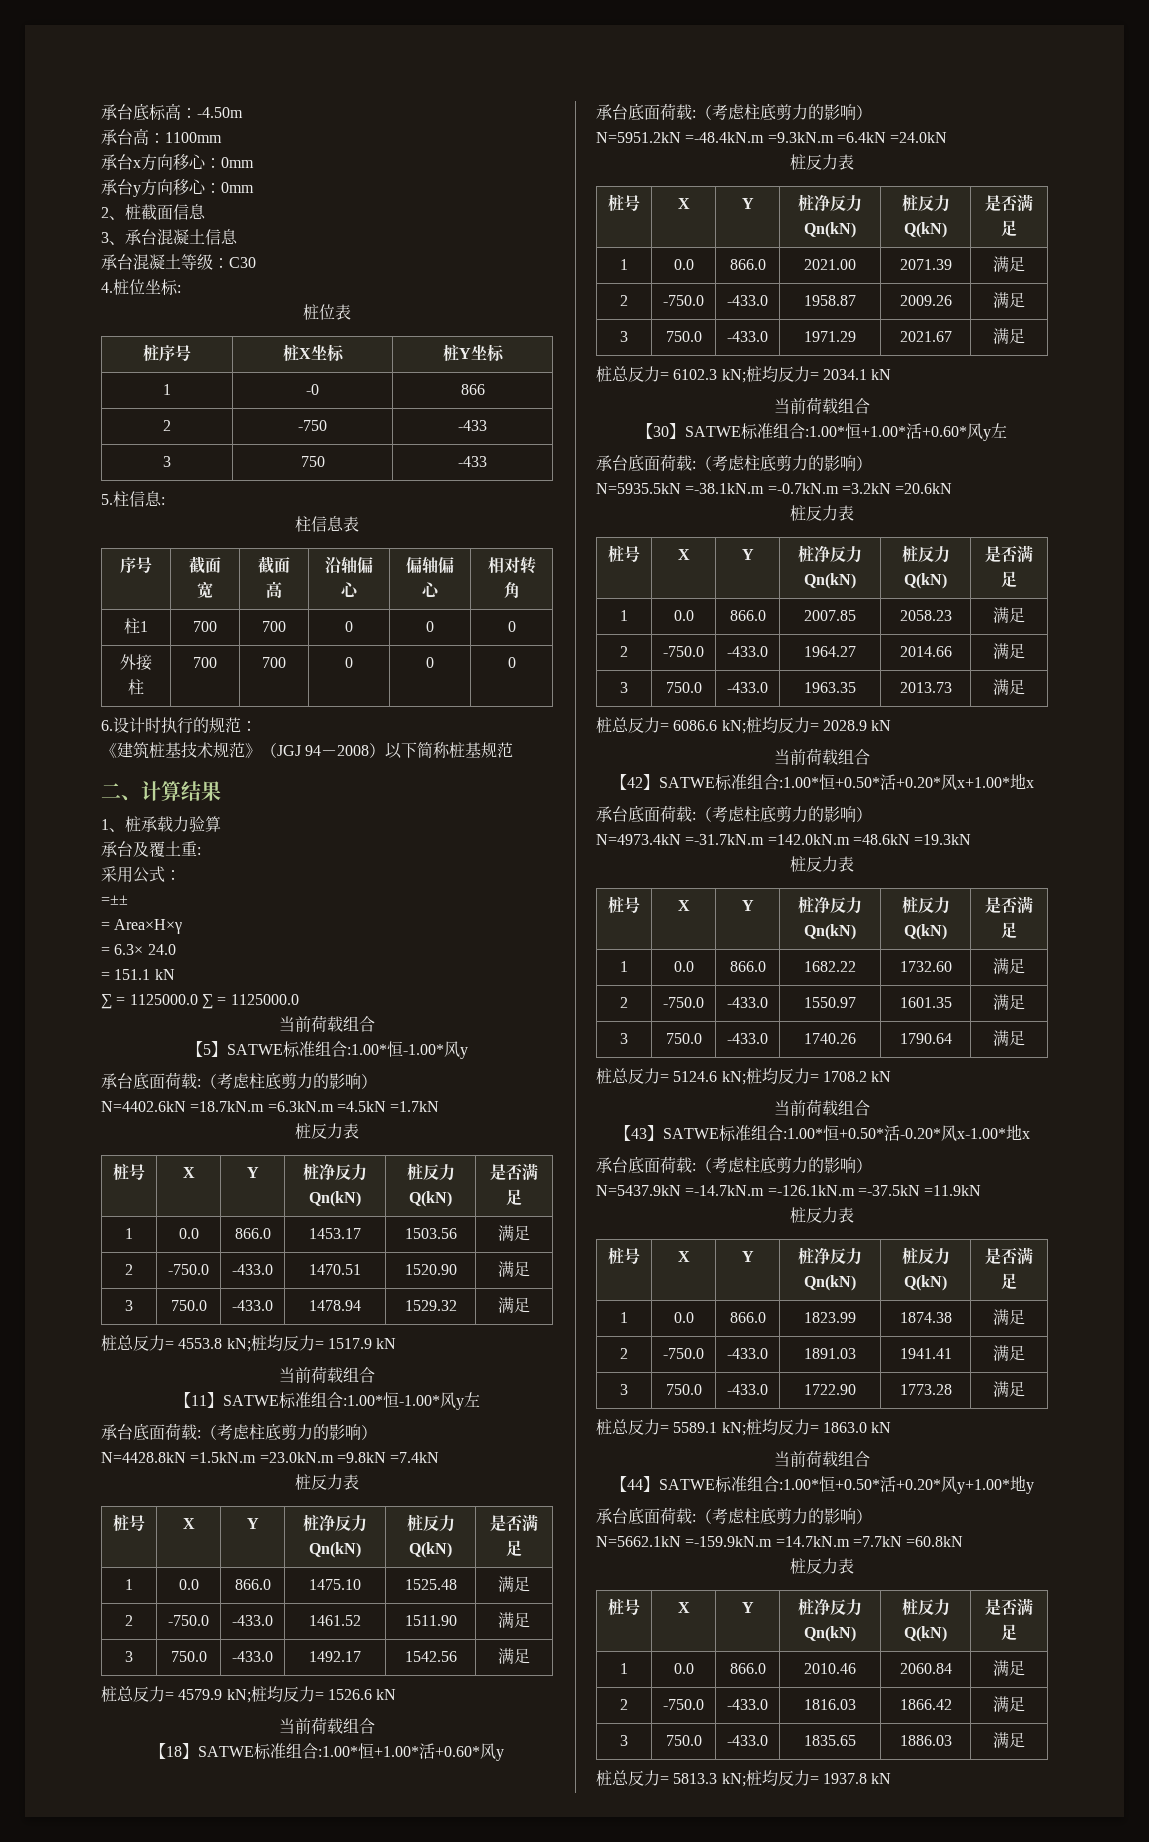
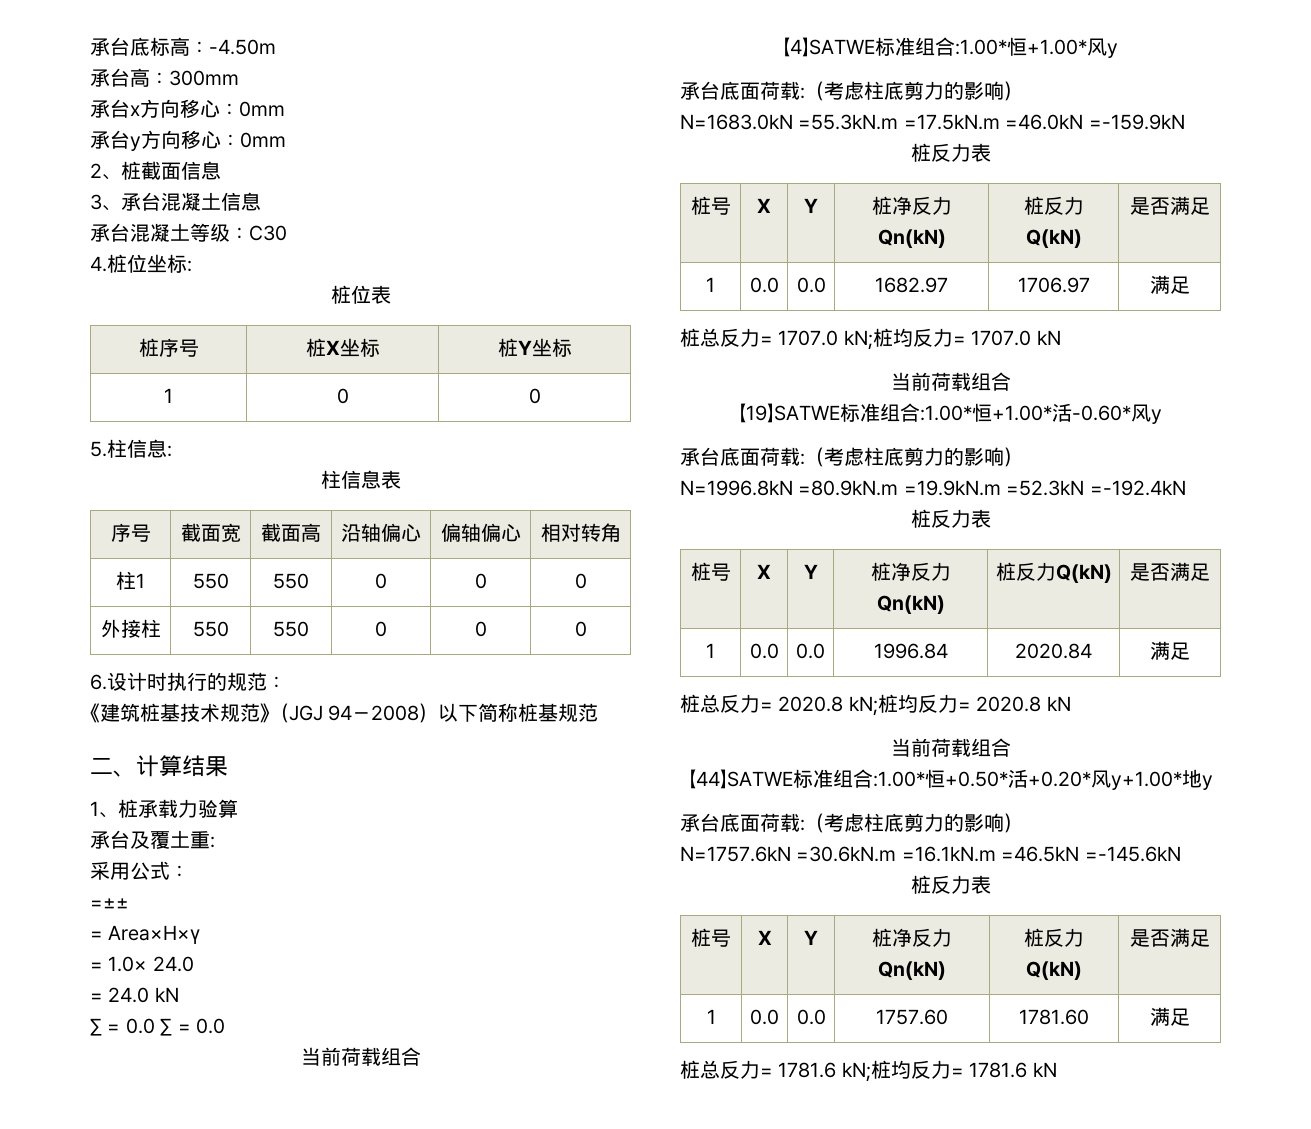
- 承台高：1100mm
+ 承台高：300mm
- 1 | -0 | 866
- 2 | -750 | -433
- 3 | 750 | -433
+ 1 | 0 | 0
- 柱1 | 700 | 700 | 0 | 0 | 0
+ 柱1 | 550 | 550 | 0 | 0 | 0
- 外接柱 | 700 | 700 | 0 | 0 | 0
+ 外接柱 | 550 | 550 | 0 | 0 | 0
- = 6.3× 24.0
+ = 1.0× 24.0
- = 151.1 kN
+ = 24.0 kN
- ∑ = 1125000.0 ∑ = 1125000.0
+ ∑ = 0.0 ∑ = 0.0
  当前荷载组合
- 【5】SATWE标准组合:1.00*恒-1.00*风y
+ 【4】SATWE标准组合:1.00*恒+1.00*风y
- N=4402.6kN =18.7kN.m =6.3kN.m =4.5kN =1.7kN
+ N=1683.0kN =55.3kN.m =17.5kN.m =46.0kN =-159.9kN
- 1 | 0.0 | 866.0 | 1453.17 | 1503.56 | 满足
- 2 | -750.0 | -433.0 | 1470.51 | 1520.90 | 满足
- 3 | 750.0 | -433.0 | 1478.94 | 1529.32 | 满足
- 桩总反力= 4553.8 kN;桩均反力= 1517.9 kN
+ 1 | 0.0 | 0.0 | 1682.97 | 1706.97 | 满足
+ 桩总反力= 1707.0 kN;桩均反力= 1707.0 kN
  当前荷载组合
- 【11】SATWE标准组合:1.00*恒-1.00*风y左
+ 【19】SATWE标准组合:1.00*恒+1.00*活-0.60*风y
- N=4428.8kN =1.5kN.m =23.0kN.m =9.8kN =7.4kN
+ N=1996.8kN =80.9kN.m =19.9kN.m =52.3kN =-192.4kN
- 1 | 0.0 | 866.0 | 1475.10 | 1525.48 | 满足
- 2 | -750.0 | -433.0 | 1461.52 | 1511.90 | 满足
- 3 | 750.0 | -433.0 | 1492.17 | 1542.56 | 满足
- 桩总反力= 4579.9 kN;桩均反力= 1526.6 kN
- 当前荷载组合
- 【18】SATWE标准组合:1.00*恒+1.00*活+0.60*风y
- 承台底面荷载:（考虑柱底剪力的影响）
- N=5951.2kN =-48.4kN.m =9.3kN.m =6.4kN =24.0kN
- 桩反力表
- 桩号 | X | Y | 桩净反力Qn(kN) | 桩反力Q(kN) | 是否满足
- 1 | 0.0 | 866.0 | 2021.00 | 2071.39 | 满足
- 2 | -750.0 | -433.0 | 1958.87 | 2009.26 | 满足
- 3 | 750.0 | -433.0 | 1971.29 | 2021.67 | 满足
- 桩总反力= 6102.3 kN;桩均反力= 2034.1 kN
- 当前荷载组合
- 【30】SATWE标准组合:1.00*恒+1.00*活+0.60*风y左
- 承台底面荷载:（考虑柱底剪力的影响）
- N=5935.5kN =-38.1kN.m =-0.7kN.m =3.2kN =20.6kN
- 桩反力表
- 桩号 | X | Y | 桩净反力Qn(kN) | 桩反力Q(kN) | 是否满足
- 1 | 0.0 | 866.0 | 2007.85 | 2058.23 | 满足
- 2 | -750.0 | -433.0 | 1964.27 | 2014.66 | 满足
- 3 | 750.0 | -433.0 | 1963.35 | 2013.73 | 满足
- 桩总反力= 6086.6 kN;桩均反力= 2028.9 kN
- 当前荷载组合
- 【42】SATWE标准组合:1.00*恒+0.50*活+0.20*风x+1.00*地x
- 承台底面荷载:（考虑柱底剪力的影响）
- N=4973.4kN =-31.7kN.m =142.0kN.m =48.6kN =19.3kN
- 桩反力表
- 桩号 | X | Y | 桩净反力Qn(kN) | 桩反力Q(kN) | 是否满足
- 1 | 0.0 | 866.0 | 1682.22 | 1732.60 | 满足
- 2 | -750.0 | -433.0 | 1550.97 | 1601.35 | 满足
- 3 | 750.0 | -433.0 | 1740.26 | 1790.64 | 满足
- 桩总反力= 5124.6 kN;桩均反力= 1708.2 kN
- 当前荷载组合
- 【43】SATWE标准组合:1.00*恒+0.50*活-0.20*风x-1.00*地x
- 承台底面荷载:（考虑柱底剪力的影响）
- N=5437.9kN =-14.7kN.m =-126.1kN.m =-37.5kN =11.9kN
- 桩反力表
- 桩号 | X | Y | 桩净反力Qn(kN) | 桩反力Q(kN) | 是否满足
- 1 | 0.0 | 866.0 | 1823.99 | 1874.38 | 满足
- 2 | -750.0 | -433.0 | 1891.03 | 1941.41 | 满足
- 3 | 750.0 | -433.0 | 1722.90 | 1773.28 | 满足
- 桩总反力= 5589.1 kN;桩均反力= 1863.0 kN
+ 1 | 0.0 | 0.0 | 1996.84 | 2020.84 | 满足
+ 桩总反力= 2020.8 kN;桩均反力= 2020.8 kN
- N=5662.1kN =-159.9kN.m =14.7kN.m =7.7kN =60.8kN
+ N=1757.6kN =30.6kN.m =16.1kN.m =46.5kN =-145.6kN
- 1 | 0.0 | 866.0 | 2010.46 | 2060.84 | 满足
- 2 | -750.0 | -433.0 | 1816.03 | 1866.42 | 满足
- 3 | 750.0 | -433.0 | 1835.65 | 1886.03 | 满足
- 桩总反力= 5813.3 kN;桩均反力= 1937.8 kN
+ 1 | 0.0 | 0.0 | 1757.60 | 1781.60 | 满足
+ 桩总反力= 1781.6 kN;桩均反力= 1781.6 kN

